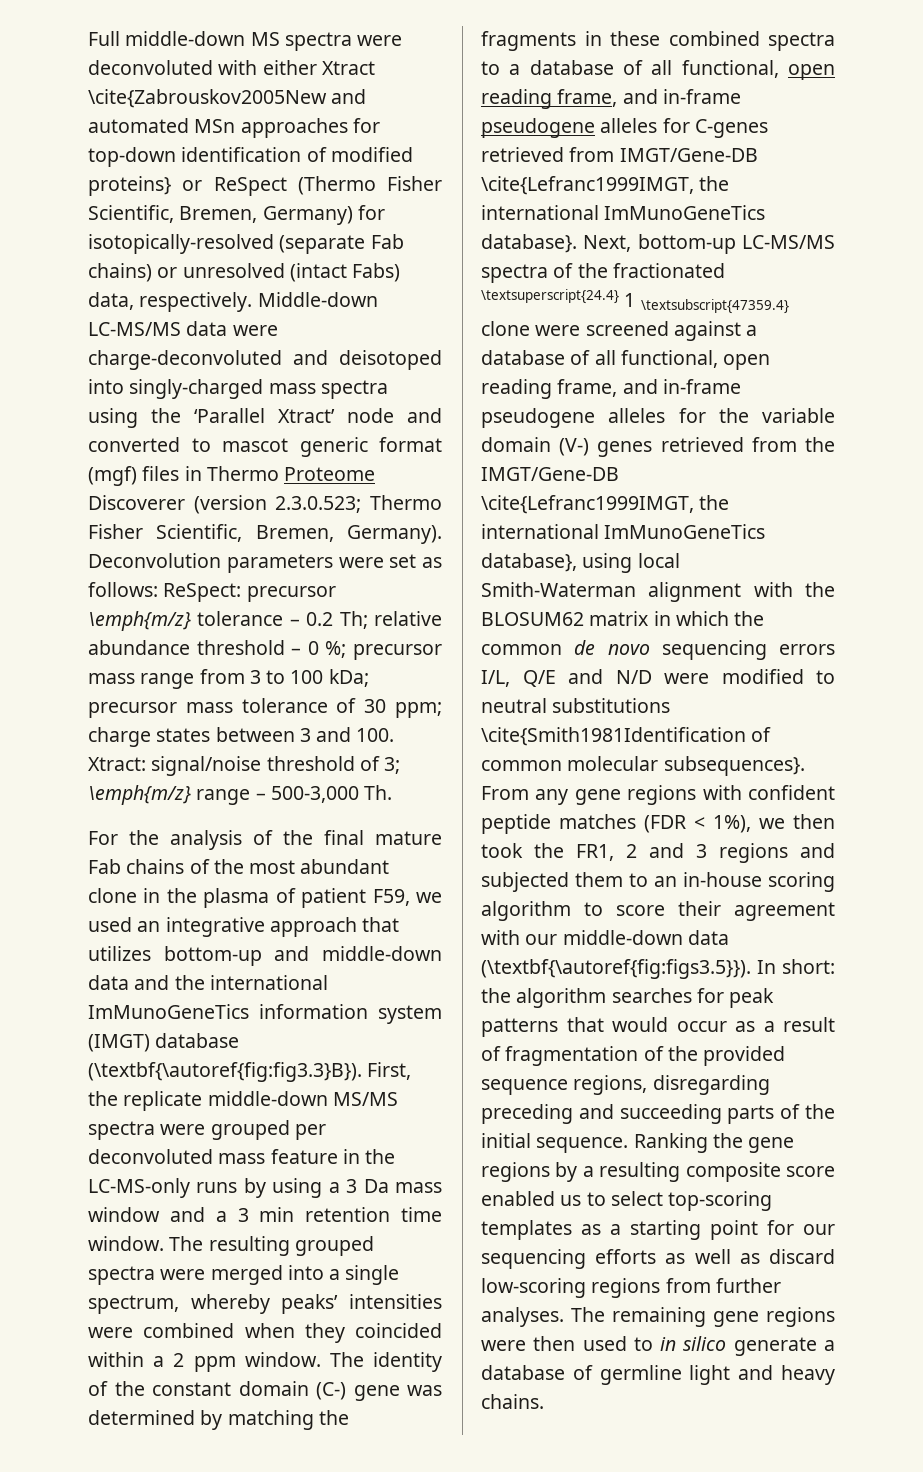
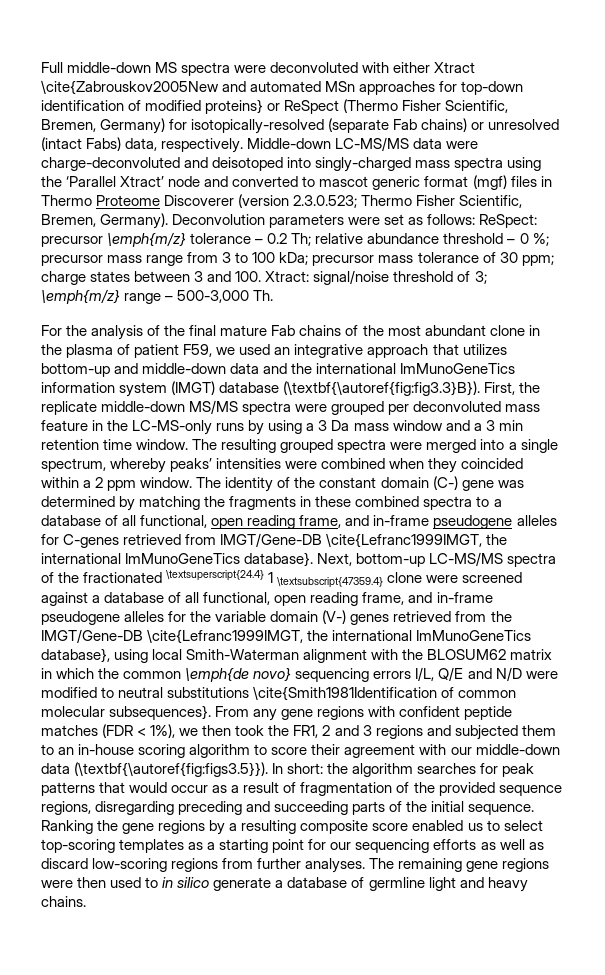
- Next, bottom-up LC-MS/MS spectra of the fractionated \textsuperscript{24.4} 1 \textsubscript{47359.4} clone were screened against a database of all functional, open reading frame, and in-frame pseudogene alleles for the variable domain (V-) genes retrieved from the IMGT/Gene-DB \cite{Lefranc1999IMGT, the international ImMunoGeneTics database}, using local Smith-Waterman alignment with the BLOSUM62 matrix in which the common de novo sequencing errors I/L, Q/E and N/D were modified to neutral substitutions \cite{Smith1981Identification of common molecular subsequences}.
+ Next, bottom-up LC-MS/MS spectra of the fractionated \textsuperscript{24.4} 1 \textsubscript{47359.4} clone were screened against a database of all functional, open reading frame, and in-frame pseudogene alleles for the variable domain (V-) genes retrieved from the IMGT/Gene-DB \cite{Lefranc1999IMGT, the international ImMunoGeneTics database}, using local Smith-Waterman alignment with the BLOSUM62 matrix in which the common \emph{de novo} sequencing errors I/L, Q/E and N/D were modified to neutral substitutions \cite{Smith1981Identification of common molecular subsequences}.

